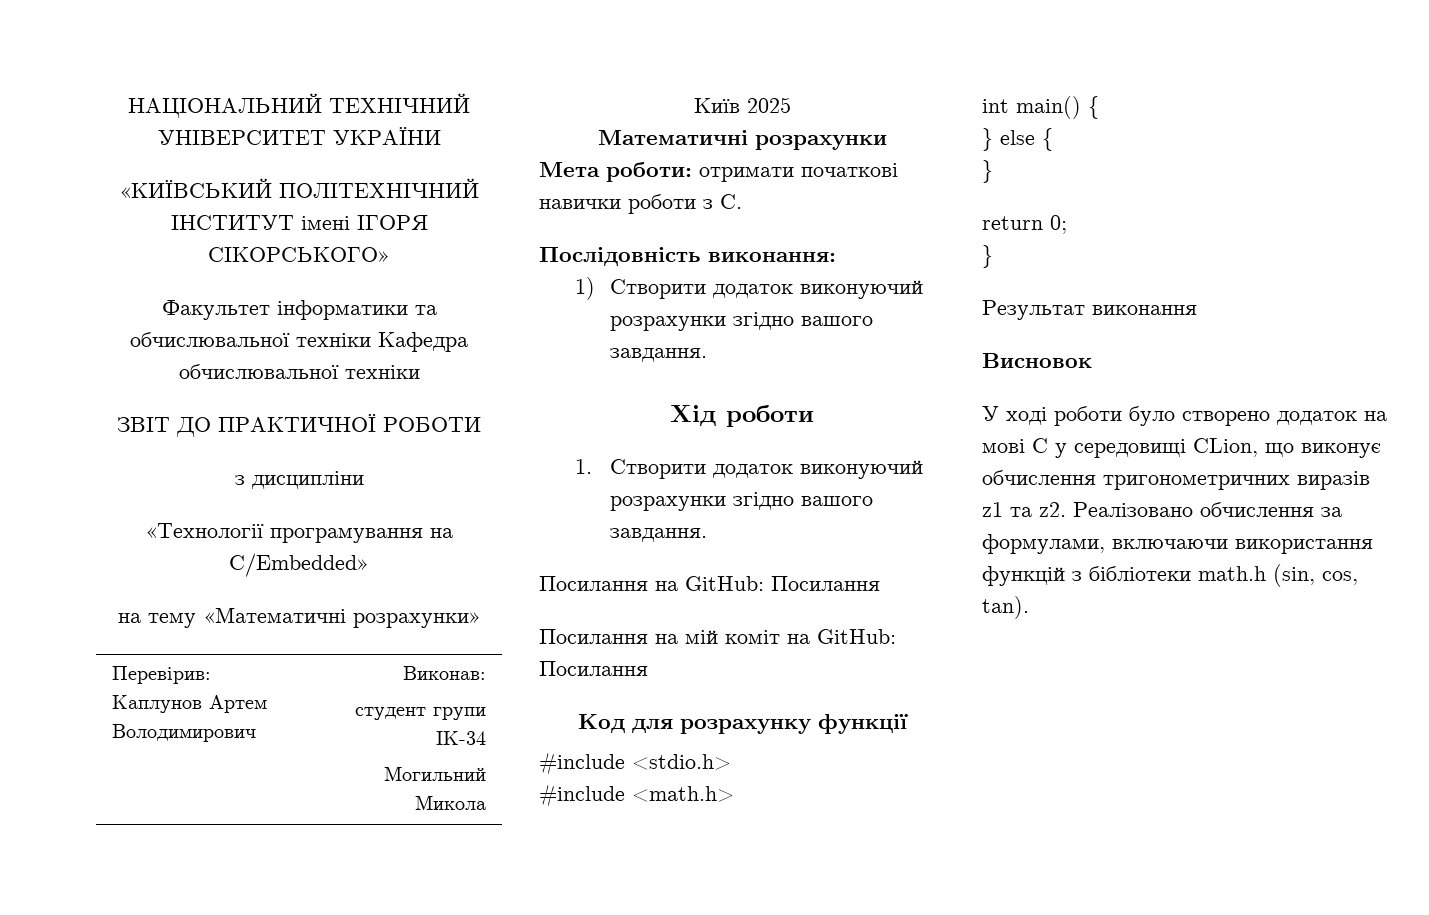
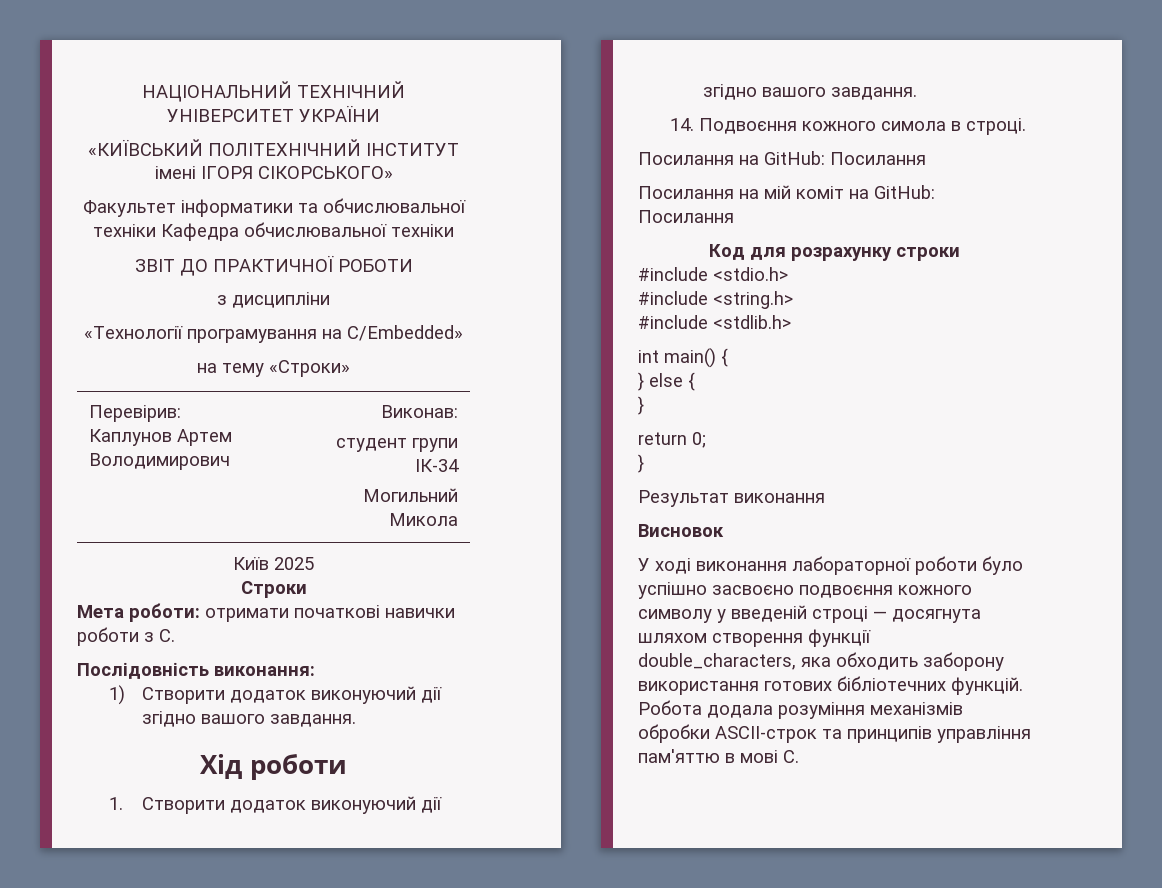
- на тему «Математичні розрахунки»
+ на тему «Строки»
- Математичні розрахунки
+ Строки
- 1) Створити додаток виконуючий розрахунки згідно вашого завдання.
+ 1) Створити додаток виконуючий дії згідно вашого завдання.
- 1. Створити додаток виконуючий розрахунки згідно вашого завдання.
+ 1. Створити додаток виконуючий дії згідно вашого завдання.
+ 14. Подвоєння кожного симола в строці.
- Код для розрахунку функції
+ Код для розрахунку строки
- #include <math.h>
+ #include <string.h>
+ #include <stdlib.h>
- У ході роботи було створено додаток на мові С у середовищі CLion, що виконує обчислення тригонометричних виразів z1 та z2. Реалізовано обчислення за формулами, включаючи використання функцій з бібліотеки math.h (sin, cos, tan).
+ У ході виконання лабораторної роботи було успішно засвоєно подвоєння кожного символу у введеній строці — досягнута шляхом створення функції double_characters, яка обходить заборону використання готових бібліотечних функцій. Робота додала розуміння механізмів обробки ASCII-строк та принципів управління пам'яттю в мові C.

